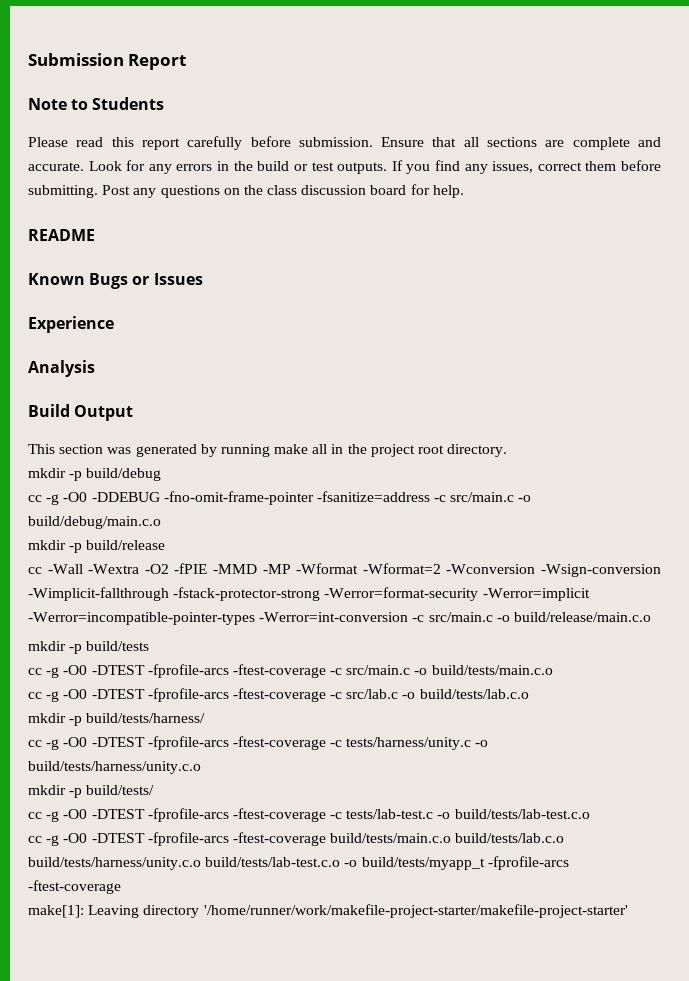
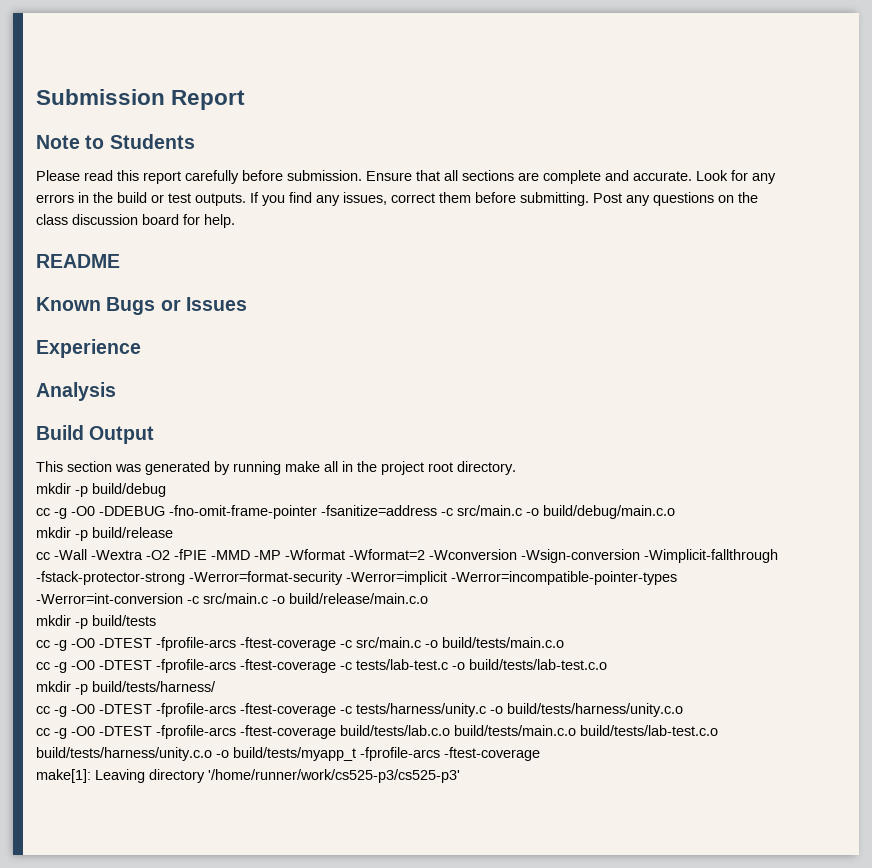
- cc -g -O0 -DTEST -fprofile-arcs -ftest-coverage -c src/lab.c -o build/tests/lab.c.o
+ cc -g -O0 -DTEST -fprofile-arcs -ftest-coverage -c tests/lab-test.c -o build/tests/lab-test.c.o
- mkdir -p build/tests/
- cc -g -O0 -DTEST -fprofile-arcs -ftest-coverage -c tests/lab-test.c -o build/tests/lab-test.c.o
- cc -g -O0 -DTEST -fprofile-arcs -ftest-coverage build/tests/main.c.o build/tests/lab.c.o build/tests/harness/unity.c.o build/tests/lab-test.c.o -o build/tests/myapp_t -fprofile-arcs -ftest-coverage
+ cc -g -O0 -DTEST -fprofile-arcs -ftest-coverage build/tests/lab.c.o build/tests/main.c.o build/tests/lab-test.c.o build/tests/harness/unity.c.o -o build/tests/myapp_t -fprofile-arcs -ftest-coverage
- make[1]: Leaving directory '/home/runner/work/makefile-project-starter/makefile-project-starter'
+ make[1]: Leaving directory '/home/runner/work/cs525-p3/cs525-p3'

